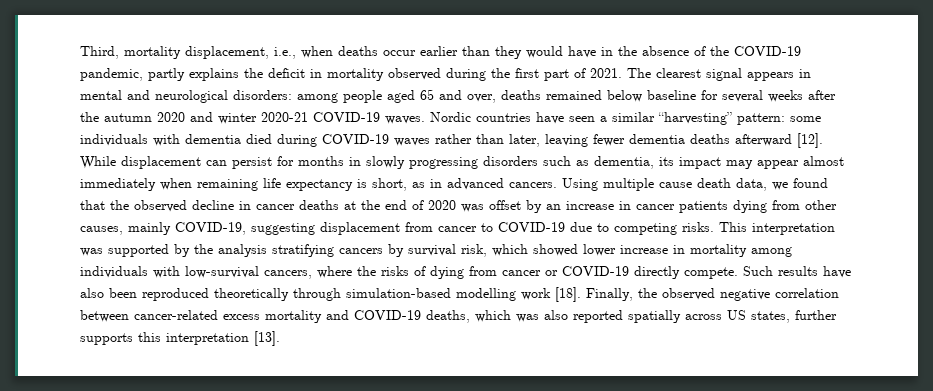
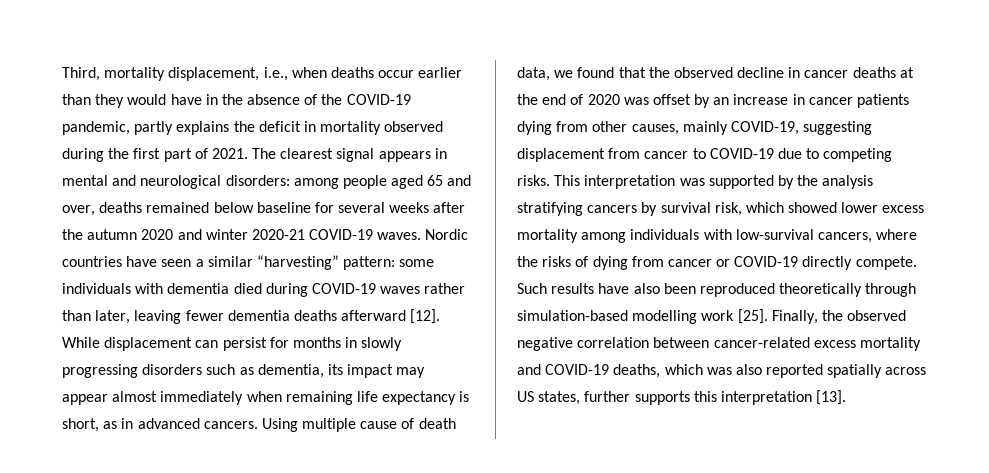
- Using multiple cause death data, we found that the observed decline in cancer deaths at the end of 2020 was offset by an increase in cancer patients dying from other causes, mainly COVID-19, suggesting displacement from cancer to COVID-19 due to competing risks.
+ Using multiple cause of death data, we found that the observed decline in cancer deaths at the end of 2020 was offset by an increase in cancer patients dying from other causes, mainly COVID-19, suggesting displacement from cancer to COVID-19 due to competing risks.
- This interpretation was supported by the analysis stratifying cancers by survival risk, which showed lower increase in mortality among individuals with low-survival cancers, where the risks of dying from cancer or COVID-19 directly compete.
+ This interpretation was supported by the analysis stratifying cancers by survival risk, which showed lower excess mortality among individuals with low-survival cancers, where the risks of dying from cancer or COVID-19 directly compete.
- Such results have also been reproduced theoretically through simulation-based modelling work [18].
+ Such results have also been reproduced theoretically through simulation-based modelling work [25].

